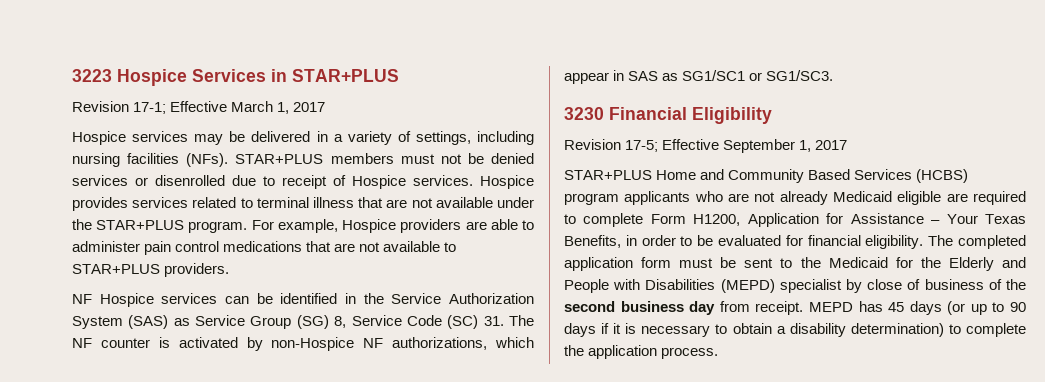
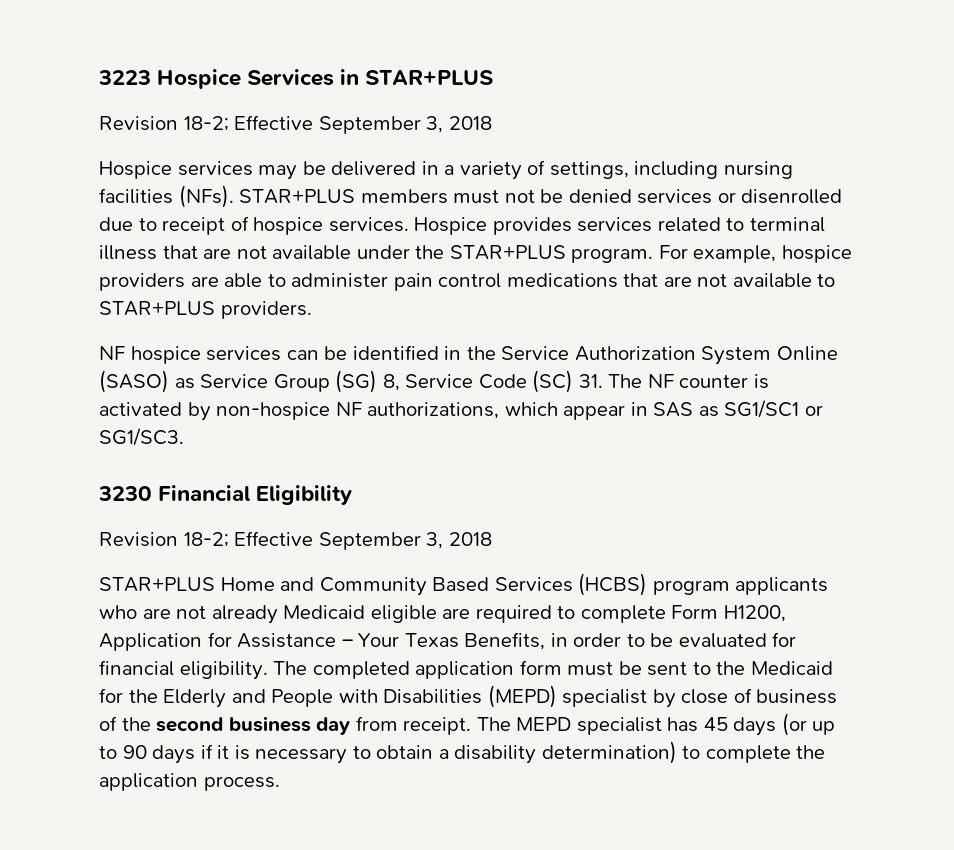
  3223 Hospice Services in STAR+PLUS
- Revision 17-1; Effective March 1, 2017
+ Revision 18-2; Effective September 3, 2018
- STAR+PLUS members must not be denied services or disenrolled due to receipt of Hospice services.
+ STAR+PLUS members must not be denied services or disenrolled due to receipt of hospice services.
- For example, Hospice providers are able to administer pain control medications that are not available to STAR+PLUS providers.
+ For example, hospice providers are able to administer pain control medications that are not available to STAR+PLUS providers.
- NF Hospice services can be identified in the Service Authorization System (SAS) as Service Group (SG) 8, Service Code (SC) 31. The NF counter is activated by non-Hospice NF authorizations, which appear in SAS as SG1/SC1 or SG1/SC3.
+ NF hospice services can be identified in the Service Authorization System Online (SASO) as Service Group (SG) 8, Service Code (SC) 31. The NF counter is activated by non-hospice NF authorizations, which appear in SAS as SG1/SC1 or SG1/SC3.
  3230 Financial Eligibility
- Revision 17-5; Effective September 1, 2017
+ Revision 18-2; Effective September 3, 2018
- MEPD has 45 days (or up to 90 days if it is necessary to obtain a disability determination) to complete the application process.
+ The MEPD specialist has 45 days (or up to 90 days if it is necessary to obtain a disability determination) to complete the application process.

